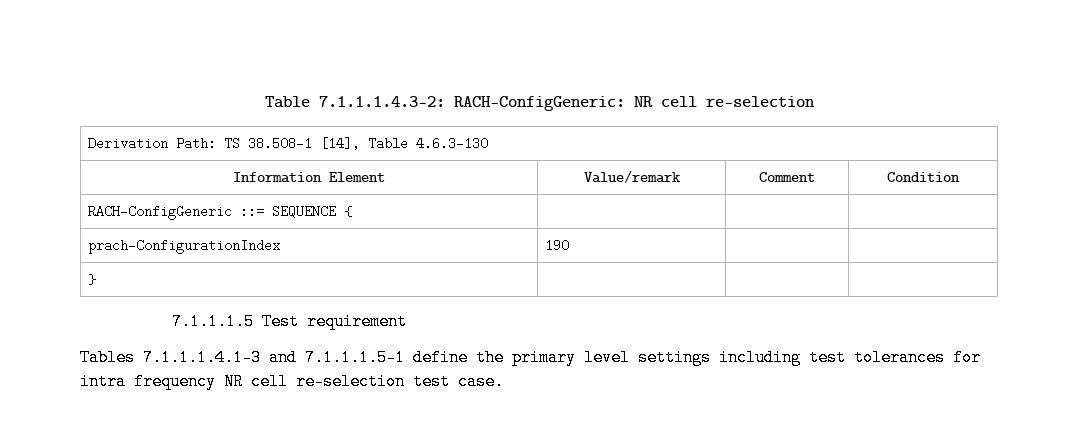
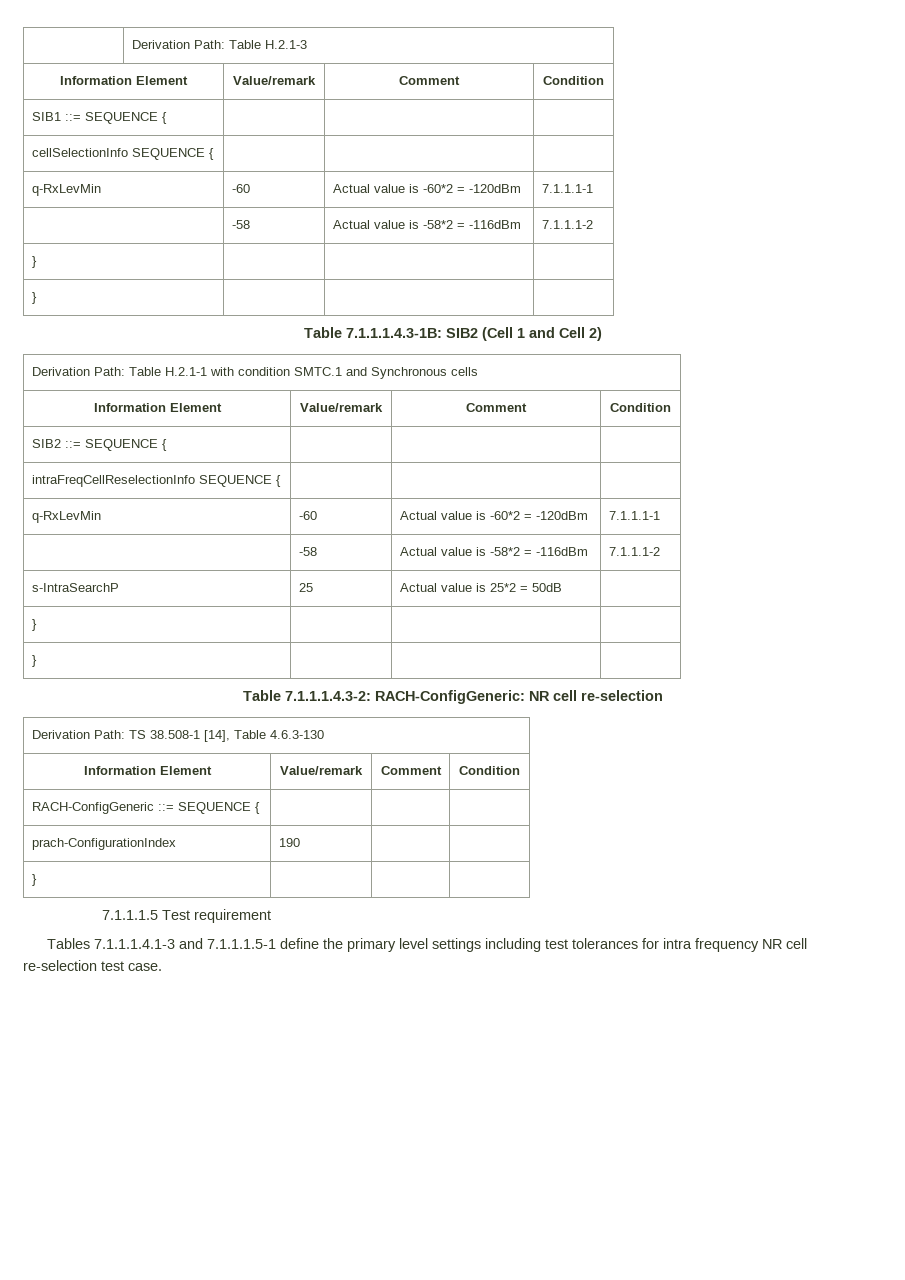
+ | Derivation Path: Table H.2.1-3
+ Information Element | Value/remark | Comment | Condition
+ SIB1 ::= SEQUENCE { | | |
+ cellSelectionInfo SEQUENCE { | | |
+ q-RxLevMin | -60 | Actual value is -60*2 = -120dBm | 7.1.1.1-1
+ | -58 | Actual value is -58*2 = -116dBm | 7.1.1.1-2
+ } | | |
+ } | | |
+ Table 7.1.1.1.4.3-1B: SIB2 (Cell 1 and Cell 2)
+ Derivation Path: Table H.2.1-1 with condition SMTC.1 and Synchronous cells
+ Information Element | Value/remark | Comment | Condition
+ SIB2 ::= SEQUENCE { | | |
+ intraFreqCellReselectionInfo SEQUENCE { | | |
+ q-RxLevMin | -60 | Actual value is -60*2 = -120dBm | 7.1.1.1-1
+ | -58 | Actual value is -58*2 = -116dBm | 7.1.1.1-2
+ s-IntraSearchP | 25 | Actual value is 25*2 = 50dB |
+ } | | |
+ } | | |

